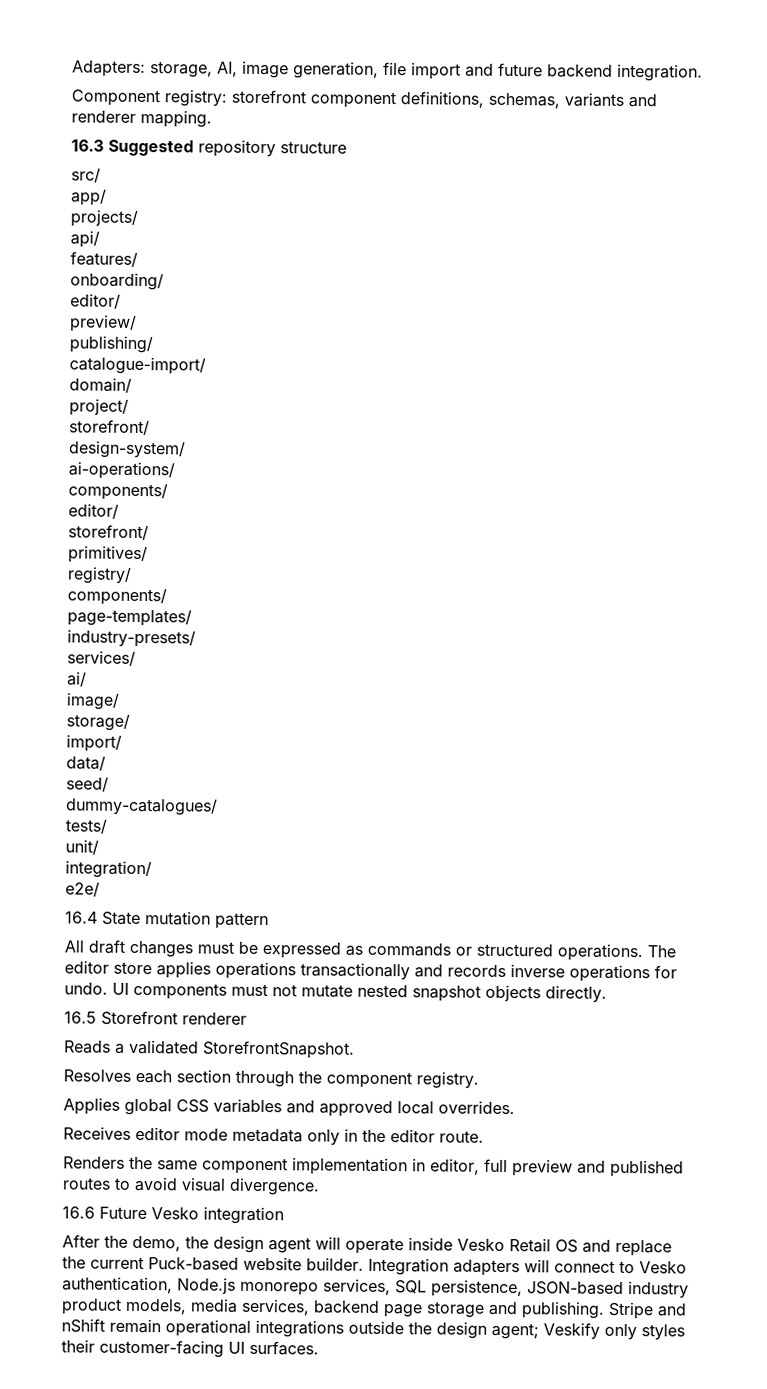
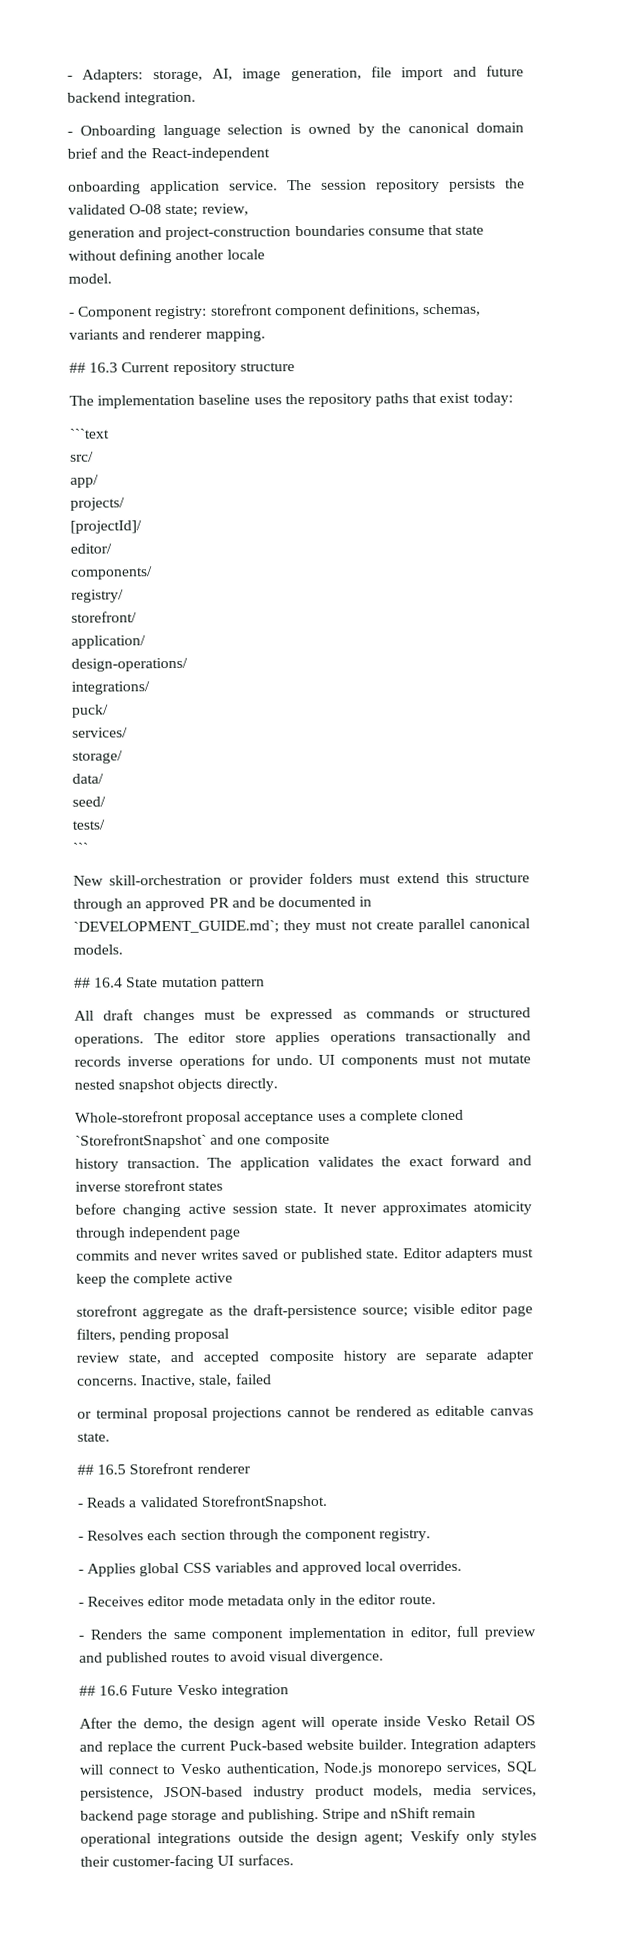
- Adapters: storage, AI, image generation, file import and future backend integration.
+ - Adapters: storage, AI, image generation, file import and future backend integration.
- Component registry: storefront component definitions, schemas, variants and renderer mapping.
+ - Onboarding language selection is owned by the canonical domain brief and the React-independent
+ onboarding application service. The session repository persists the validated O-08 state; review,
+ generation and project-construction boundaries consume that state without defining another locale
+ model.
+ - Component registry: storefront component definitions, schemas, variants and renderer mapping.
- 16.3 Suggested repository structure
+ ## 16.3 Current repository structure
+ The implementation baseline uses the repository paths that exist today:
+ ```text
  src/
  app/
  projects/
- api/
- features/
- onboarding/
+ [projectId]/
  editor/
- preview/
- publishing/
- catalogue-import/
- domain/
- project/
+ components/
+ registry/
  storefront/
- design-system/
- ai-operations/
- components/
- editor/
- storefront/
- primitives/
- registry/
- components/
- page-templates/
- industry-presets/
+ application/
+ design-operations/
+ integrations/
+ puck/
- ai/
- image/
- import/
- dummy-catalogues/
- unit/
- integration/
- e2e/
- 16.4 State mutation pattern
+ ```
+ New skill-orchestration or provider folders must extend this structure through an approved PR and be documented in `DEVELOPMENT_GUIDE.md`; they must not create parallel canonical models.
+ ## 16.4 State mutation pattern
- 16.5 Storefront renderer
+ Whole-storefront proposal acceptance uses a complete cloned `StorefrontSnapshot` and one composite
+ history transaction. The application validates the exact forward and inverse storefront states
+ before changing active session state. It never approximates atomicity through independent page
+ commits and never writes saved or published state. Editor adapters must keep the complete active
+ storefront aggregate as the draft-persistence source; visible editor page filters, pending proposal
+ review state, and accepted composite history are separate adapter concerns. Inactive, stale, failed
+ or terminal proposal projections cannot be rendered as editable canvas state.
+ ## 16.5 Storefront renderer
- Reads a validated StorefrontSnapshot.
+ - Reads a validated StorefrontSnapshot.
- Resolves each section through the component registry.
+ - Resolves each section through the component registry.
- Applies global CSS variables and approved local overrides.
+ - Applies global CSS variables and approved local overrides.
- Receives editor mode metadata only in the editor route.
+ - Receives editor mode metadata only in the editor route.
- Renders the same component implementation in editor, full preview and published routes to avoid visual divergence.
+ - Renders the same component implementation in editor, full preview and published routes to avoid visual divergence.
- 16.6 Future Vesko integration
+ ## 16.6 Future Vesko integration

